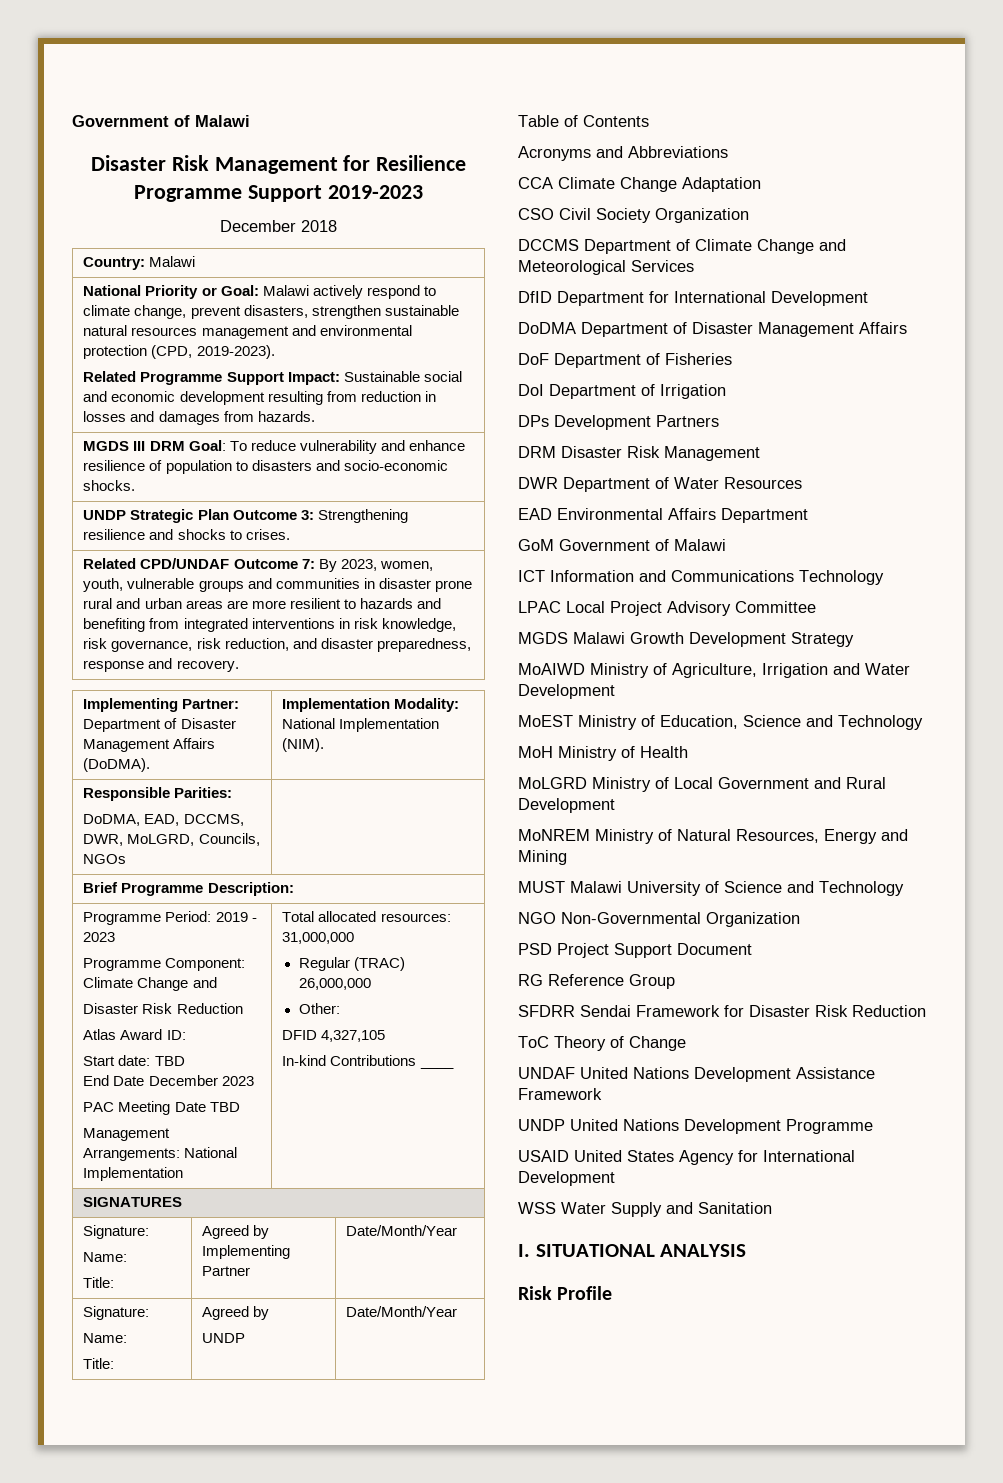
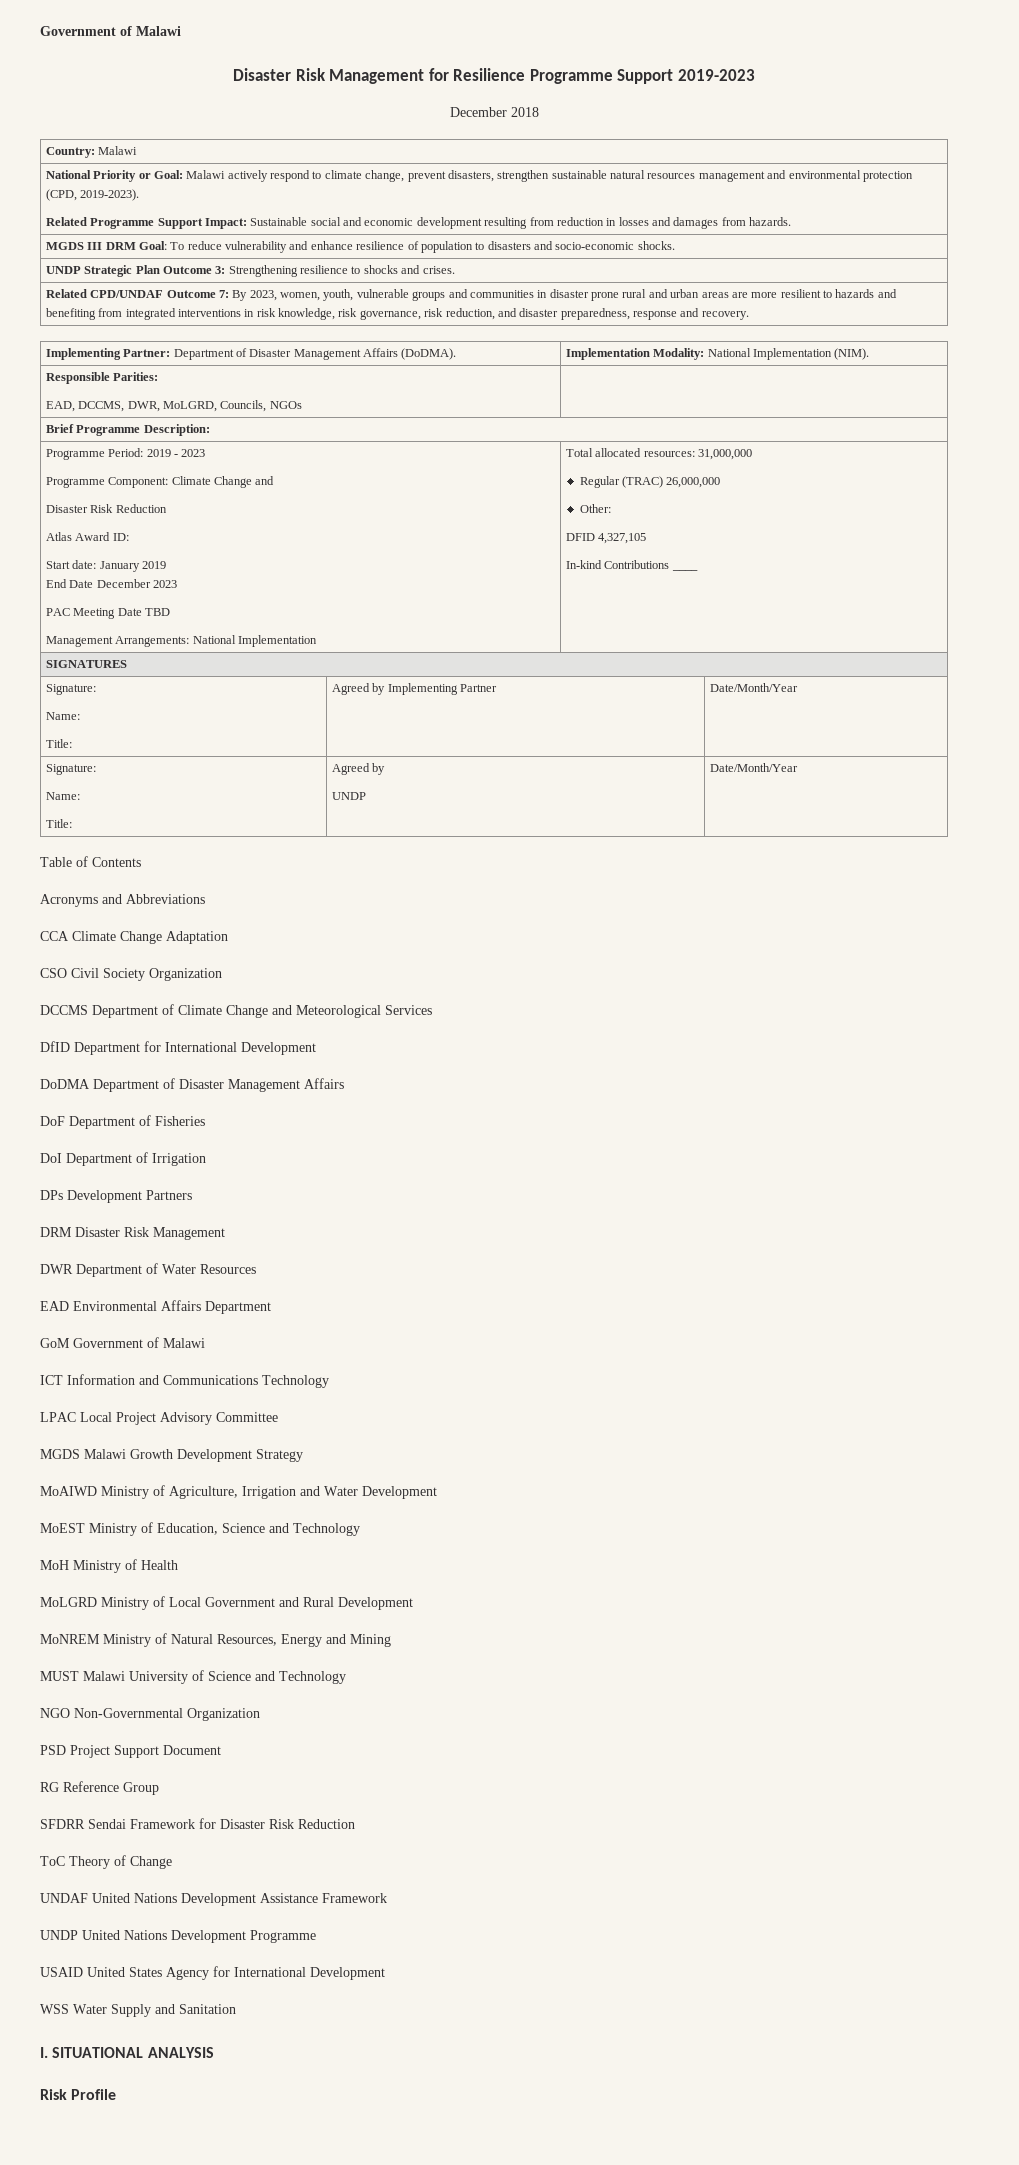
- UNDP Strategic Plan Outcome 3: Strengthening resilience and shocks to crises.
+ UNDP Strategic Plan Outcome 3: Strengthening resilience to shocks and crises.
  Responsible Parities:
- DoDMA, EAD, DCCMS, DWR, MoLGRD, Councils, NGOs |
+ EAD, DCCMS, DWR, MoLGRD, Councils, NGOs |
- Start date: TBD
+ Start date: January 2019

